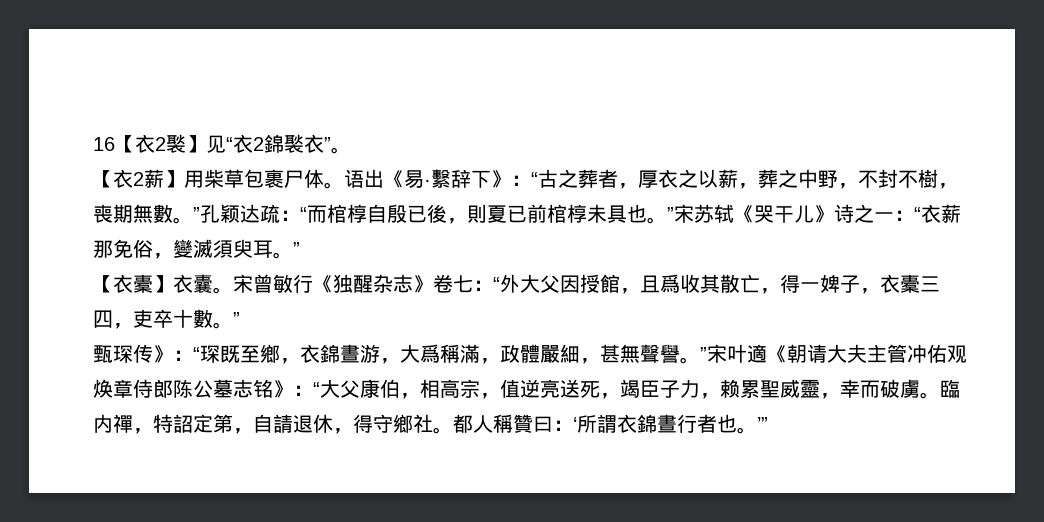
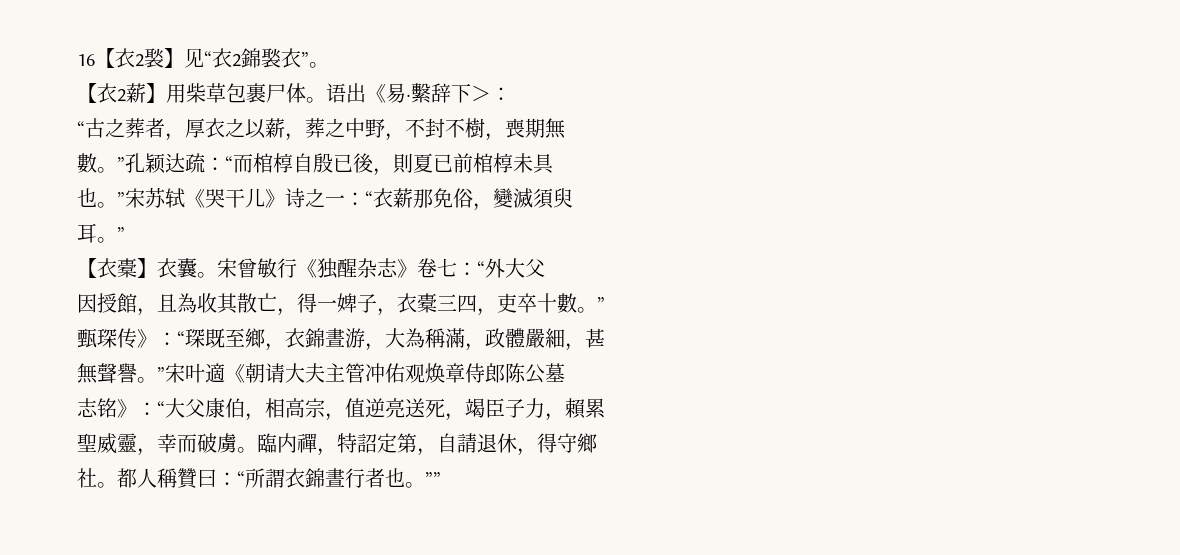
- 语出《易·繫辞下》：“古之葬者，厚衣之以薪，葬之中野，不封不樹，喪期無數。”孔颖达疏：“而棺椁自殷已後，則夏已前棺椁未具也。”宋苏轼《哭干儿》诗之一：“衣薪那免俗，變滅須臾耳。”
+ 语出《易·繫辞下＞：
+ “古之葬者，厚衣之以薪，葬之中野，不封不樹，喪期無
+ 數。”孔颖达疏：“而棺椁自殷已後，則夏已前棺椁未具
+ 也。”宋苏轼《哭干儿》诗之一：“衣薪那免俗，變滅須臾
+ 耳。”
- 宋曾敏行《独醒杂志》卷七：“外大父因授館，且爲收其散亡，得一婢子，衣橐三四，吏卒十數。”
+ 宋曾敏行《独醒杂志》卷七：“外大父
+ 因授館，且為收其散亡，得一婢子，衣橐三四，吏卒十數。”
- 甄琛传》：“琛既至鄉，衣錦晝游，大爲稱滿，政體嚴細，甚無聲譽。”宋叶適《朝请大夫主管冲佑观焕章侍郎陈公墓志铭》：“大父康伯，相高宗，值逆亮送死，竭臣子力，赖累聖威靈，幸而破虜。
+ 甄琛传》：“琛既至鄉，衣錦晝游，大為稱滿，政體嚴細，甚
+ 無聲譽。”宋叶適《朝请大夫主管冲佑观焕章侍郎陈公墓
+ 志铭》：“大父康伯，相高宗，值逆亮送死，竭臣子力，賴累
+ 聖威靈，幸而破虜。
- 臨内禪，特詔定第，自請退休，得守鄉社。
+ 臨内禪，特詔定第，自請退休，得守鄉
+ 社。
- 都人稱贊曰：‘所謂衣錦晝行者也。’”
+ 都人稱贊曰：“所謂衣錦晝行者也。””

